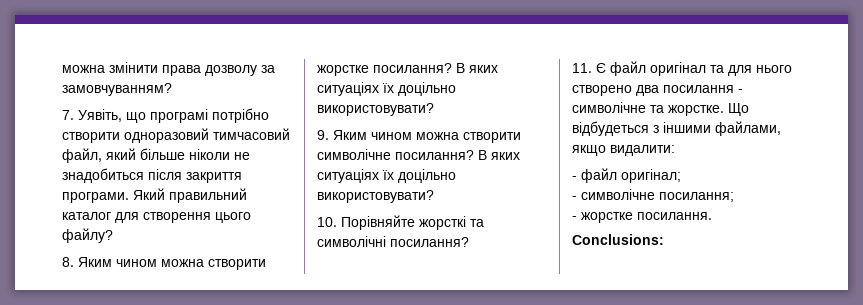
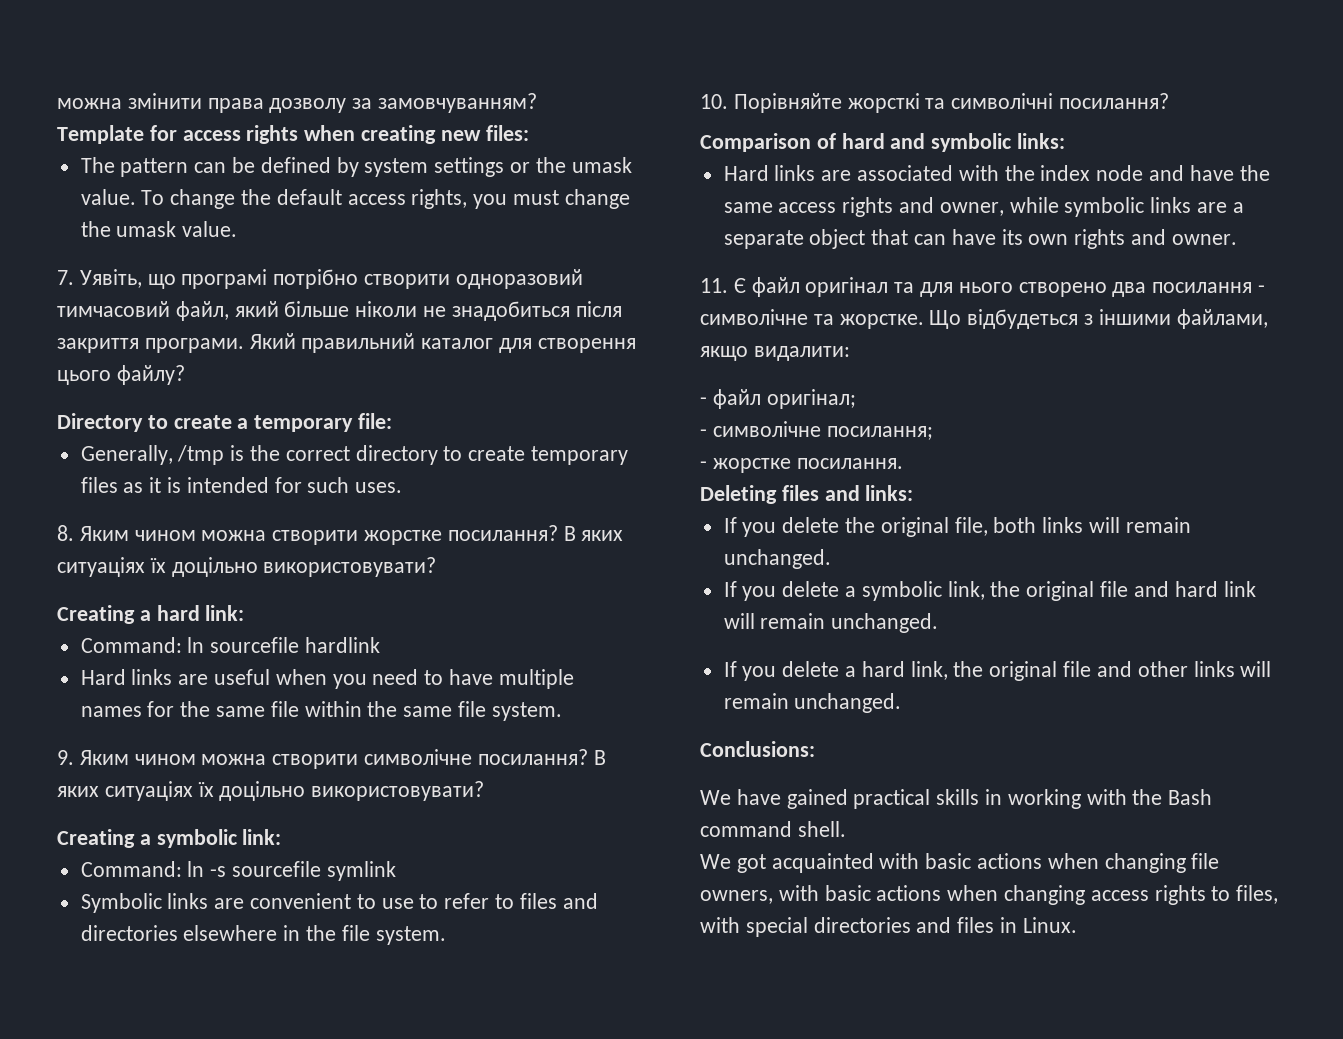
+ Template for access rights when creating new files:
+ The pattern can be defined by system settings or the umask value. To change the default access rights, you must change the umask value.
+ Directory to create a temporary file:
+ Generally, /tmp is the correct directory to create temporary files as it is intended for such uses.
+ Creating a hard link:
+ Command: ln sourcefile hardlink
+ Hard links are useful when you need to have multiple names for the same file within the same file system.
+ Creating a symbolic link:
+ Command: ln -s sourcefile symlink
+ Symbolic links are convenient to use to refer to files and directories elsewhere in the file system.
+ Comparison of hard and symbolic links:
+ Hard links are associated with the index node and have the same access rights and owner, while symbolic links are a separate object that can have its own rights and owner.
+ Deleting files and links:
+ If you delete the original file, both links will remain unchanged.
+ If you delete a symbolic link, the original file and hard link will remain unchanged.
+ If you delete a hard link, the original file and other links will remain unchanged.
  Conclusions:
+ We have gained practical skills in working with the Bash command shell.
+ We got acquainted with basic actions when changing file owners, with basic actions when changing access rights to files, with special directories and files in Linux.

